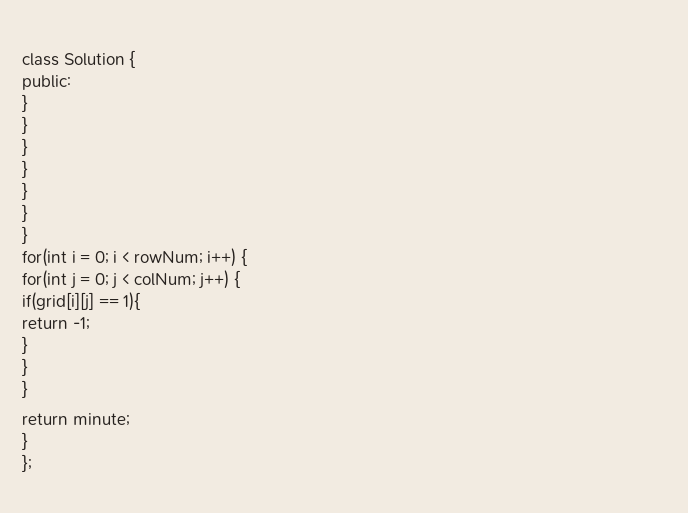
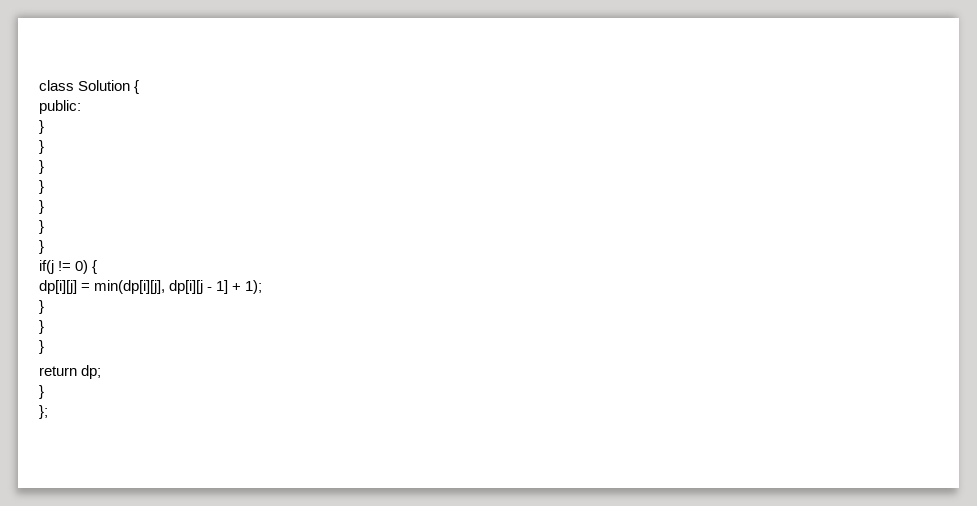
- for(int i = 0; i < rowNum; i++) {
- for(int j = 0; j < colNum; j++) {
- if(grid[i][j] == 1){
- return -1;
+ if(j != 0) {
+ dp[i][j] = min(dp[i][j], dp[i][j - 1] + 1);
- return minute;
+ return dp;

